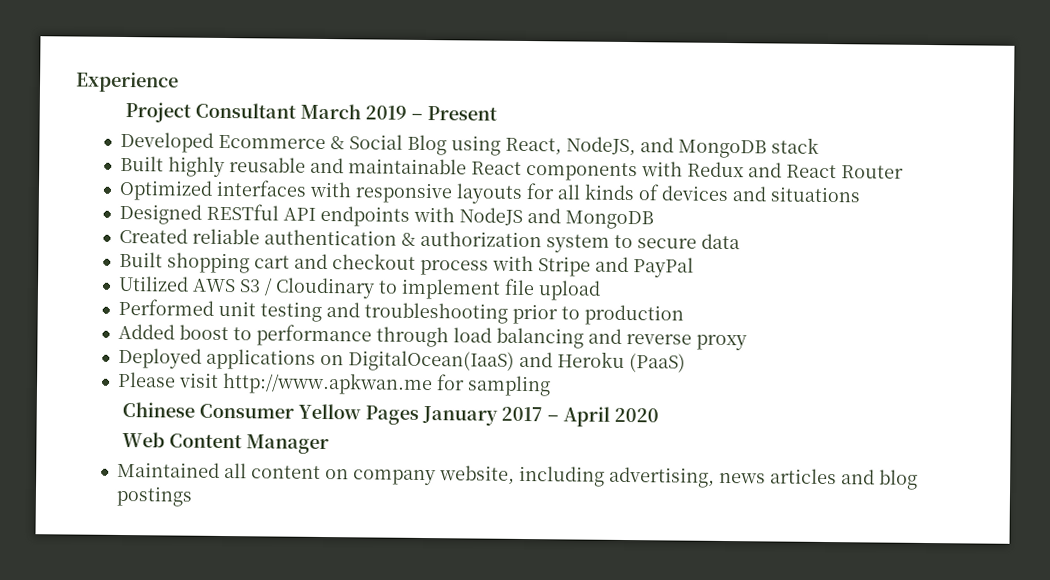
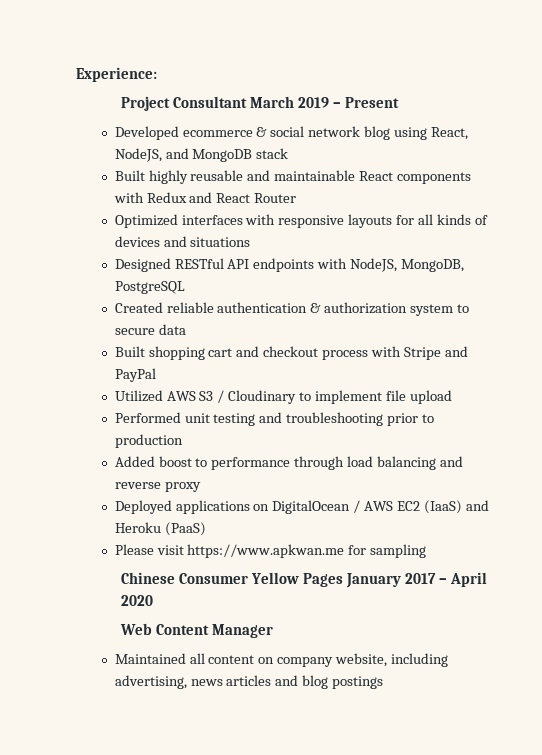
- Experience
+ Experience:
- Developed Ecommerce & Social Blog using React, NodeJS, and MongoDB stack
+ Developed ecommerce & social network blog using React, NodeJS, and MongoDB stack
- Designed RESTful API endpoints with NodeJS and MongoDB
+ Designed RESTful API endpoints with NodeJS, MongoDB, PostgreSQL
- Deployed applications on DigitalOcean(IaaS) and Heroku (PaaS)
+ Deployed applications on DigitalOcean / AWS EC2 (IaaS) and Heroku (PaaS)
- Please visit http://www.apkwan.me for sampling
+ Please visit https://www.apkwan.me for sampling

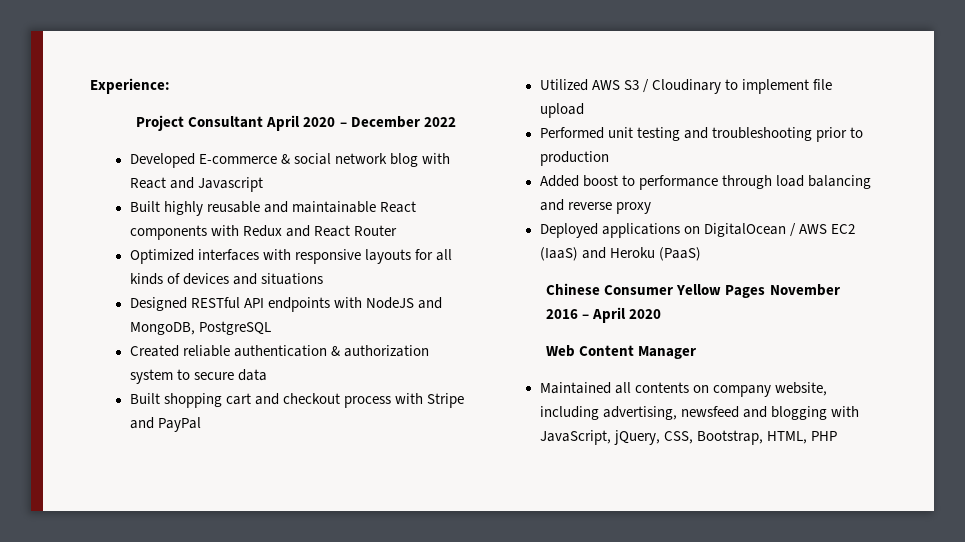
- Project Consultant March 2019 – Present
+ Project Consultant April 2020 – December 2022
- Developed ecommerce & social network blog using React, NodeJS, and MongoDB stack
+ Developed E-commerce & social network blog with React and Javascript
- Designed RESTful API endpoints with NodeJS, MongoDB, PostgreSQL
+ Designed RESTful API endpoints with NodeJS and MongoDB, PostgreSQL
- Please visit https://www.apkwan.me for sampling
- Chinese Consumer Yellow Pages January 2017 – April 2020
+ Chinese Consumer Yellow Pages November 2016 – April 2020
- Maintained all content on company website, including advertising, news articles and blog postings
+ Maintained all contents on company website, including advertising, newsfeed and blogging with JavaScript, jQuery, CSS, Bootstrap, HTML, PHP

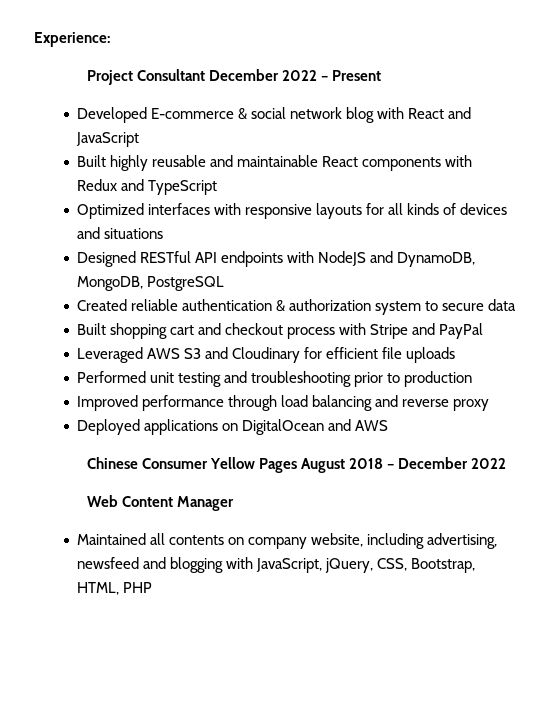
- Project Consultant April 2020 – December 2022
+ Project Consultant December 2022 – Present
- Developed E-commerce & social network blog with React and Javascript
+ Developed E-commerce & social network blog with React and JavaScript
- Built highly reusable and maintainable React components with Redux and React Router
+ Built highly reusable and maintainable React components with Redux and TypeScript
- Designed RESTful API endpoints with NodeJS and MongoDB, PostgreSQL
+ Designed RESTful API endpoints with NodeJS and DynamoDB, MongoDB, PostgreSQL
- Utilized AWS S3 / Cloudinary to implement file upload
+ Leveraged AWS S3 and Cloudinary for efficient file uploads
- Added boost to performance through load balancing and reverse proxy
+ Improved performance through load balancing and reverse proxy
- Deployed applications on DigitalOcean / AWS EC2 (IaaS) and Heroku (PaaS)
+ Deployed applications on DigitalOcean and AWS
- Chinese Consumer Yellow Pages November 2016 – April 2020
+ Chinese Consumer Yellow Pages August 2018 – December 2022

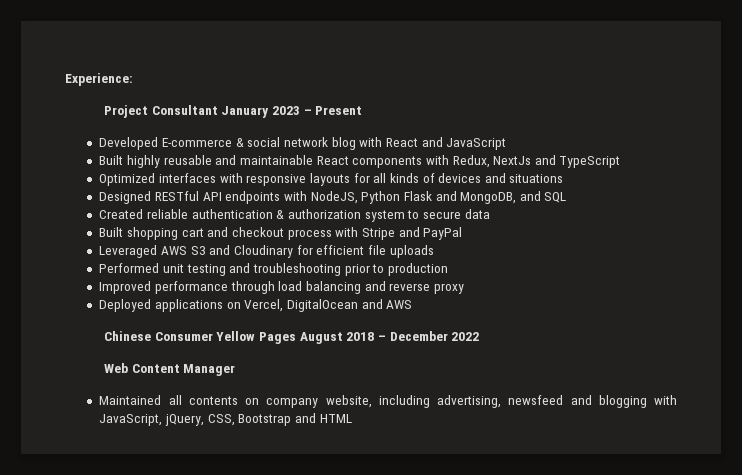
- Project Consultant December 2022 – Present
+ Project Consultant January 2023 – Present
- Built highly reusable and maintainable React components with Redux and TypeScript
+ Built highly reusable and maintainable React components with Redux, NextJs and TypeScript
- Designed RESTful API endpoints with NodeJS and DynamoDB, MongoDB, PostgreSQL
+ Designed RESTful API endpoints with NodeJS, Python Flask and MongoDB, and SQL
- Deployed applications on DigitalOcean and AWS
+ Deployed applications on Vercel, DigitalOcean and AWS
- Maintained all contents on company website, including advertising, newsfeed and blogging with JavaScript, jQuery, CSS, Bootstrap, HTML, PHP
+ Maintained all contents on company website, including advertising, newsfeed and blogging with JavaScript, jQuery, CSS, Bootstrap and HTML

